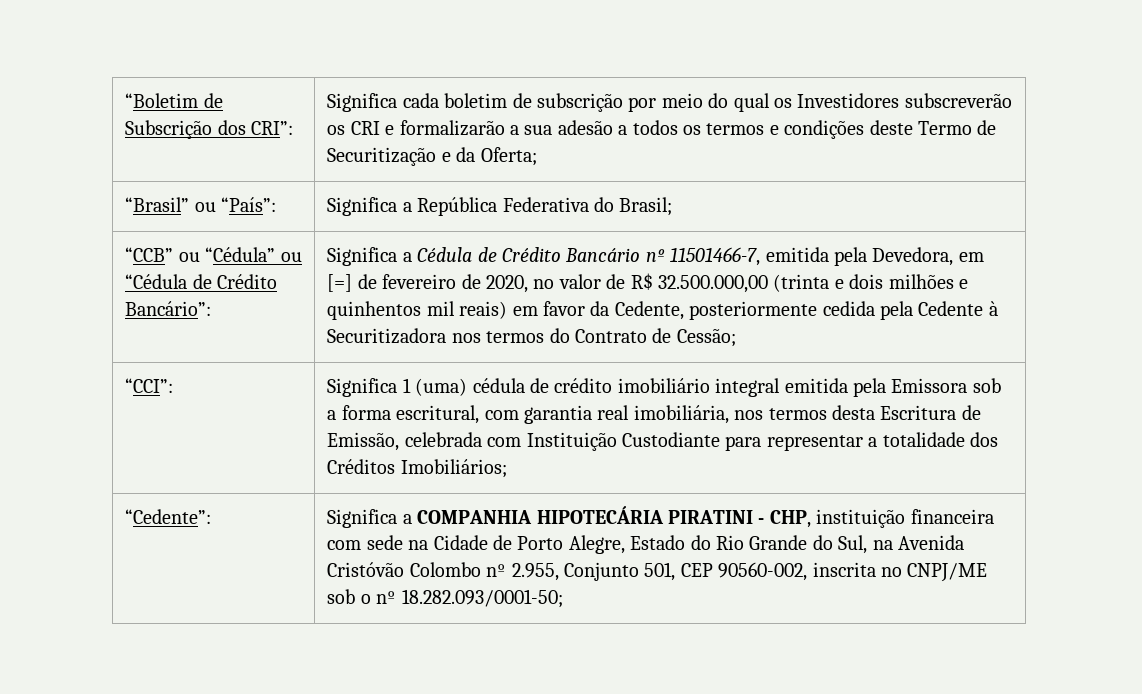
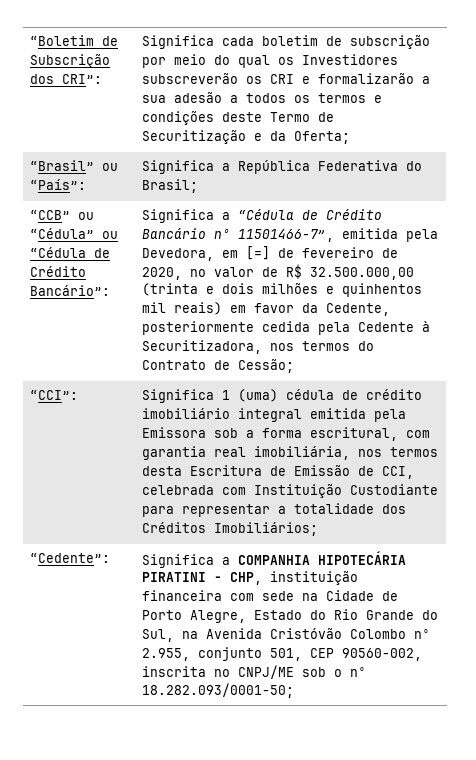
- Significa a Cédula de Crédito Bancário nº 11501466-7, emitida pela Devedora, em [=] de fevereiro de 2020, no valor de R$ 32.500.000,00 (trinta e dois milhões e quinhentos mil reais) em favor da Cedente, posteriormente cedida pela Cedente à Securitizadora nos termos do Contrato de Cessão;
+ Significa a “Cédula de Crédito Bancário nº 11501466-7”, emitida pela Devedora, em [=] de fevereiro de 2020, no valor de R$ 32.500.000,00 (trinta e dois milhões e quinhentos mil reais) em favor da Cedente, posteriormente cedida pela Cedente à Securitizadora, nos termos do Contrato de Cessão;
- “CCI”: | Significa 1 (uma) cédula de crédito imobiliário integral emitida pela Emissora sob a forma escritural, com garantia real imobiliária, nos termos desta Escritura de Emissão, celebrada com Instituição Custodiante para representar a totalidade dos Créditos Imobiliários;
+ “CCI”: | Significa 1 (uma) cédula de crédito imobiliário integral emitida pela Emissora sob a forma escritural, com garantia real imobiliária, nos termos desta Escritura de Emissão de CCI, celebrada com Instituição Custodiante para representar a totalidade dos Créditos Imobiliários;
- “Cedente”: | Significa a COMPANHIA HIPOTECÁRIA PIRATINI - CHP, instituição financeira com sede na Cidade de Porto Alegre, Estado do Rio Grande do Sul, na Avenida Cristóvão Colombo nº 2.955, Conjunto 501, CEP 90560-002, inscrita no CNPJ/ME sob o nº 18.282.093/0001-50;
+ “Cedente”: | Significa a COMPANHIA HIPOTECÁRIA PIRATINI - CHP, instituição financeira com sede na Cidade de Porto Alegre, Estado do Rio Grande do Sul, na Avenida Cristóvão Colombo nº 2.955, conjunto 501, CEP 90560-002, inscrita no CNPJ/ME sob o nº 18.282.093/0001-50;

